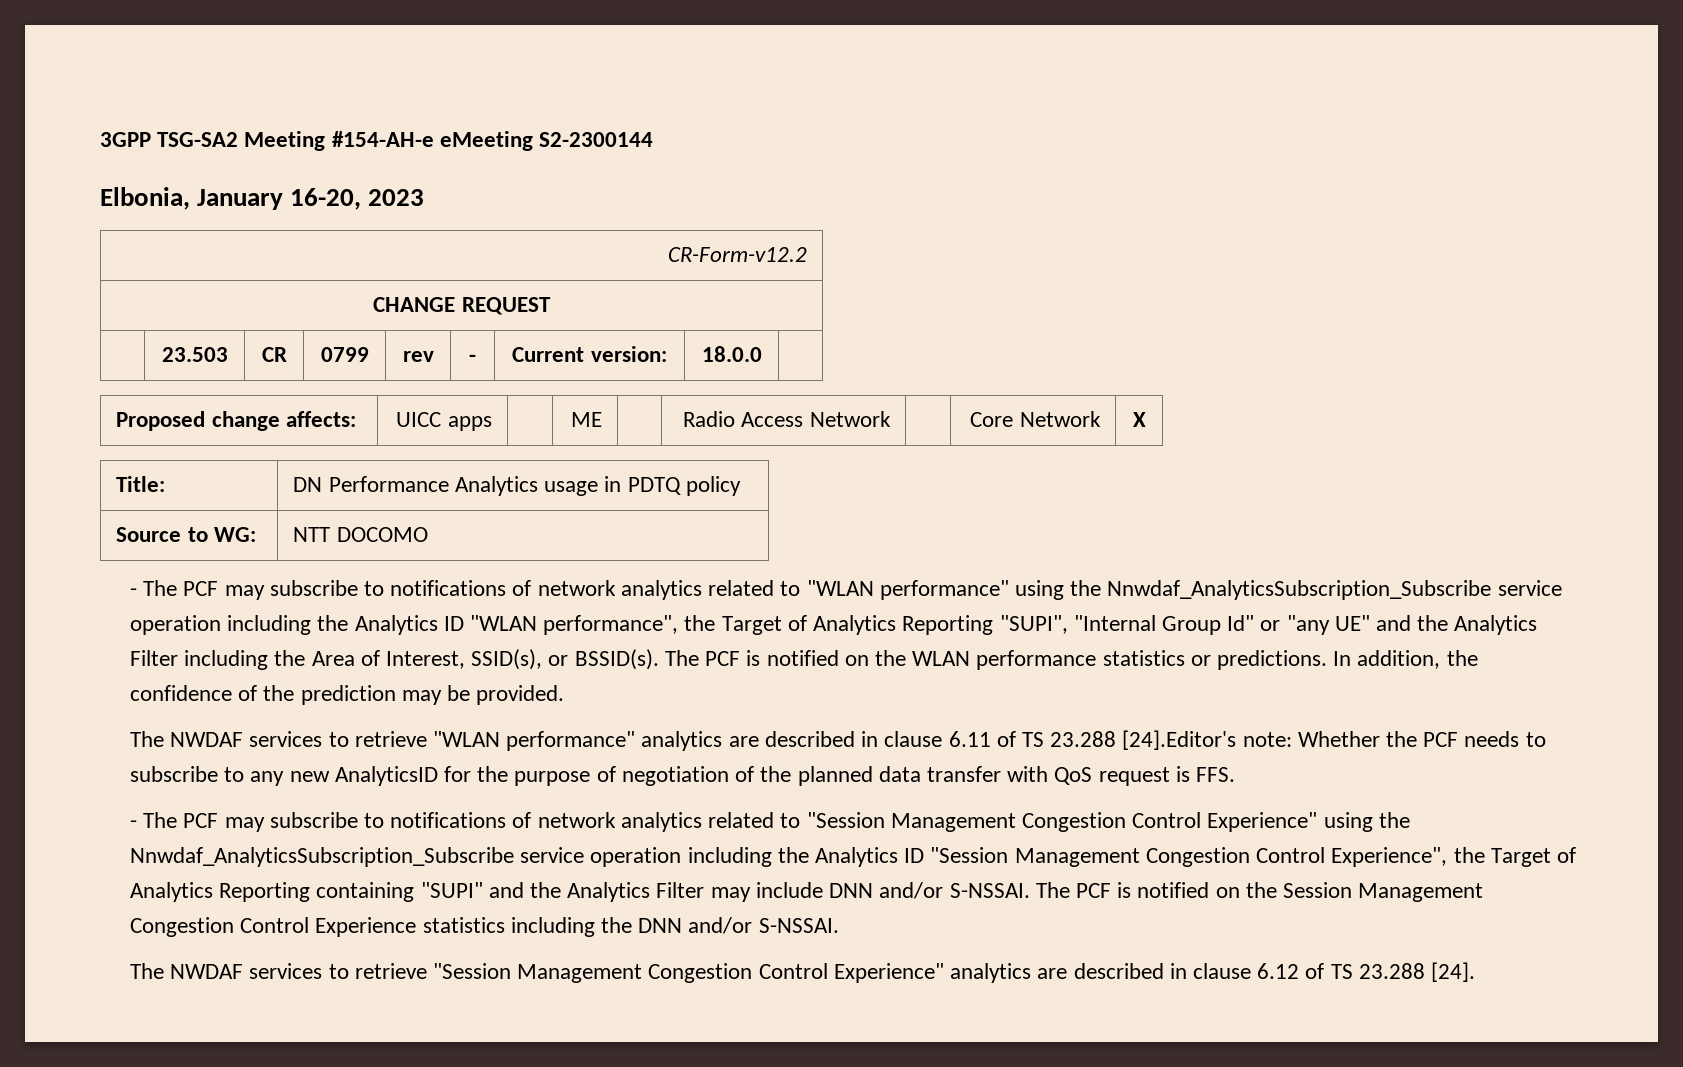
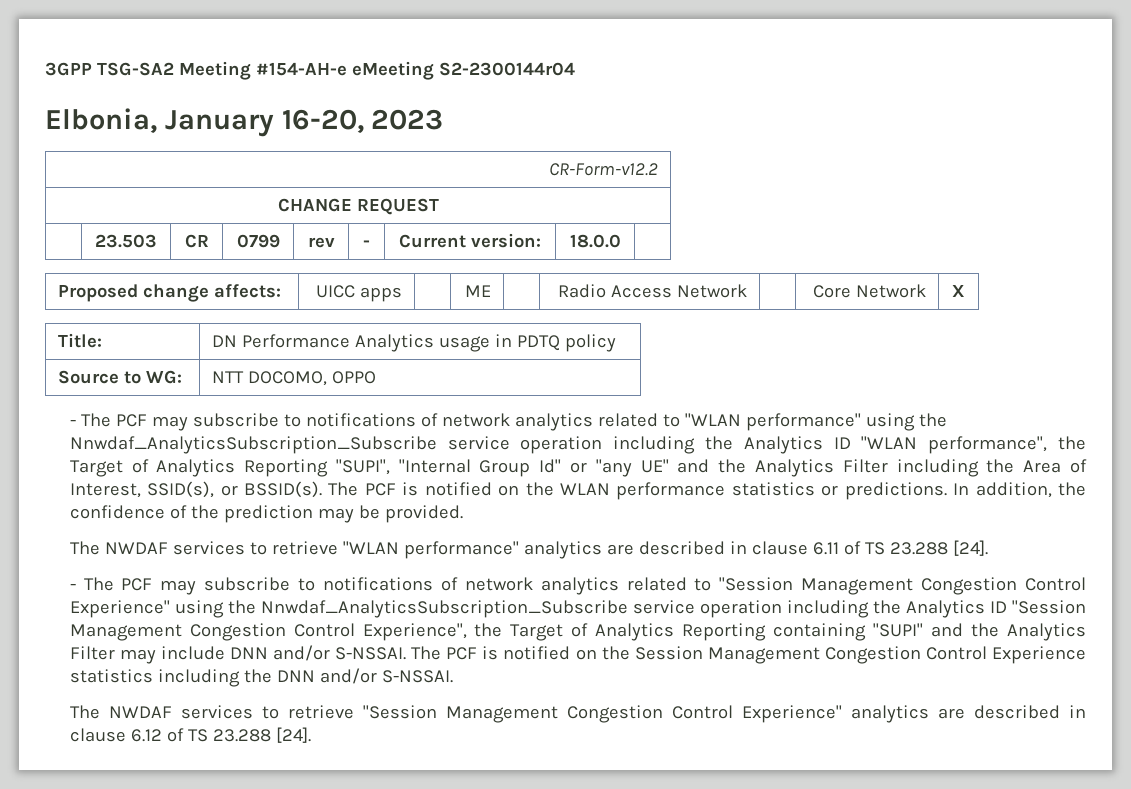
- 3GPP TSG-SA2 Meeting #154-AH-e eMeeting S2-2300144
+ 3GPP TSG-SA2 Meeting #154-AH-e eMeeting S2-2300144r04
- Source to WG: | NTT DOCOMO
+ Source to WG: | NTT DOCOMO, OPPO
- The NWDAF services to retrieve "WLAN performance" analytics are described in clause 6.11 of TS 23.288 [24].Editor's note: Whether the PCF needs to subscribe to any new AnalyticsID for the purpose of negotiation of the planned data transfer with QoS request is FFS.
+ The NWDAF services to retrieve "WLAN performance" analytics are described in clause 6.11 of TS 23.288 [24].

